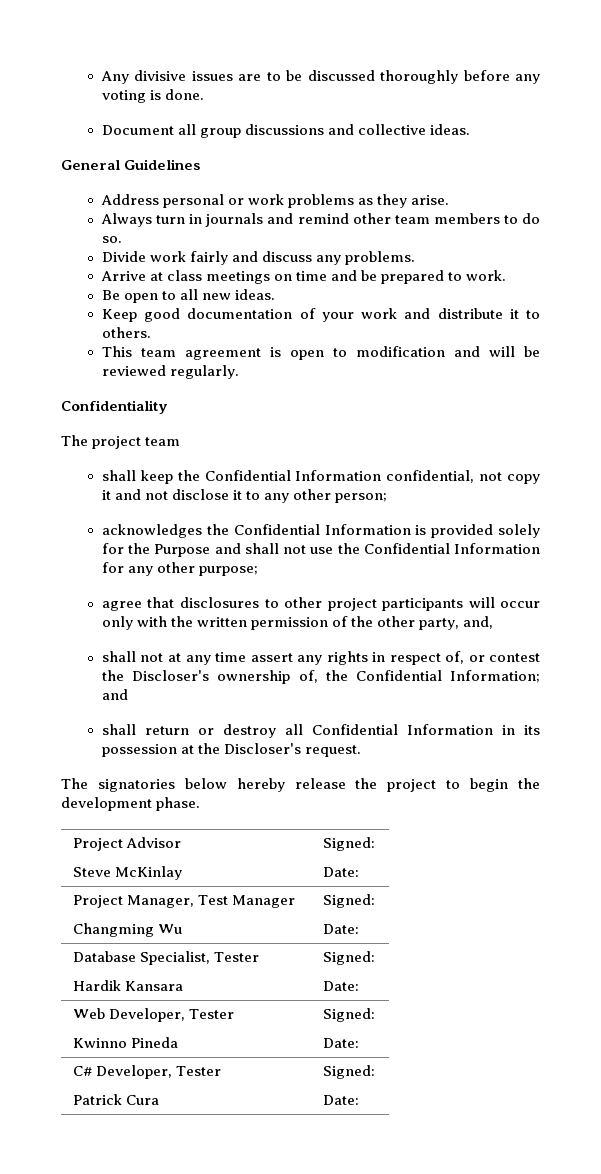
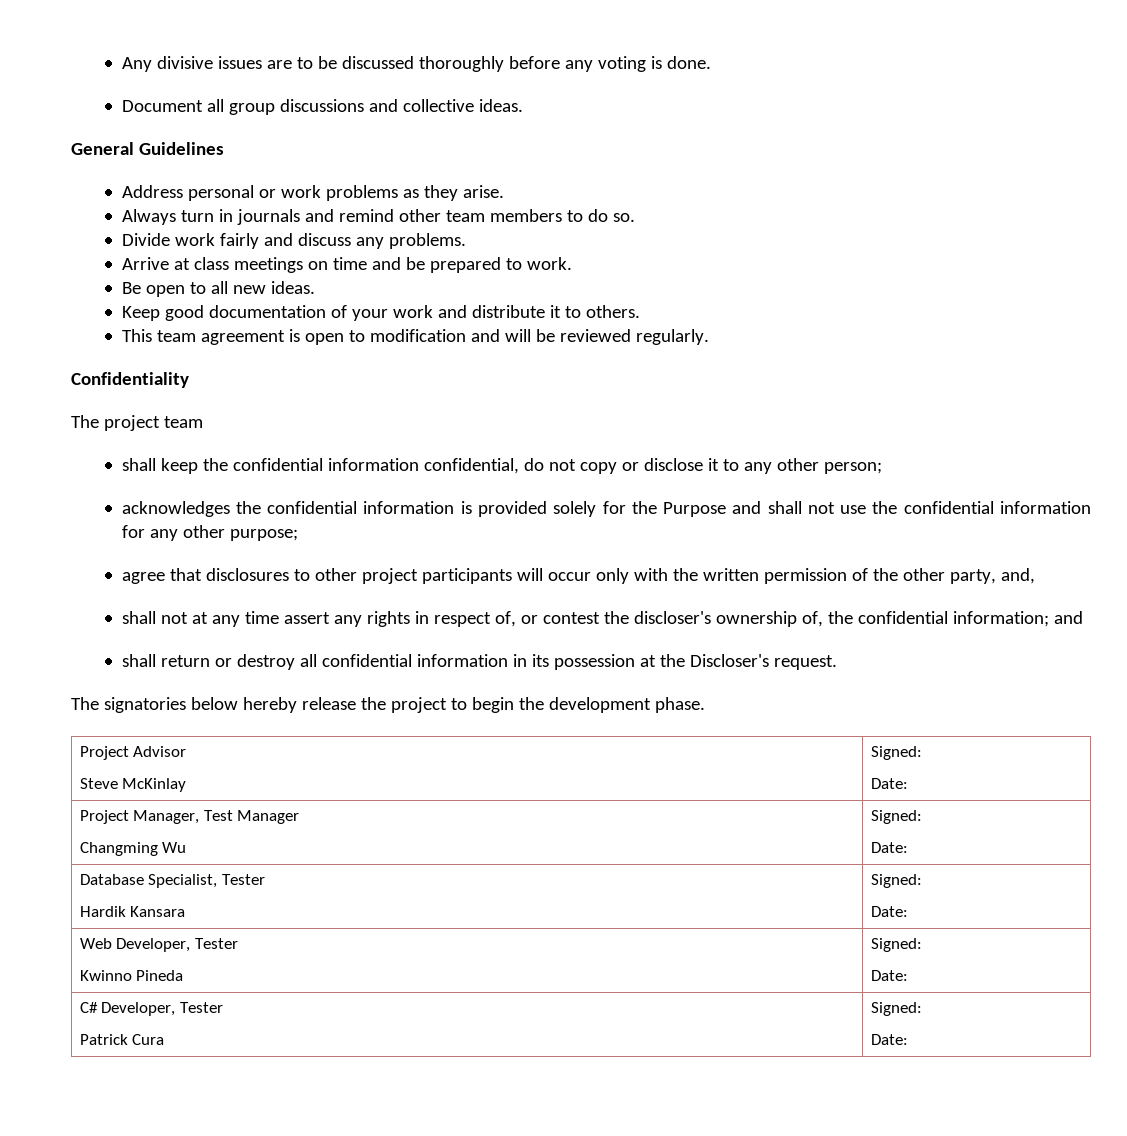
- shall keep the Confidential Information confidential, not copy it and not disclose it to any other person;
+ shall keep the confidential information confidential, do not copy or disclose it to any other person;
- acknowledges the Confidential Information is provided solely for the Purpose and shall not use the Confidential Information for any other purpose;
+ acknowledges the confidential information is provided solely for the Purpose and shall not use the confidential information for any other purpose;
- shall not at any time assert any rights in respect of, or contest the Discloser's ownership of, the Confidential Information; and
+ shall not at any time assert any rights in respect of, or contest the discloser's ownership of, the confidential information; and
- shall return or destroy all Confidential Information in its possession at the Discloser's request.
+ shall return or destroy all confidential information in its possession at the Discloser's request.

